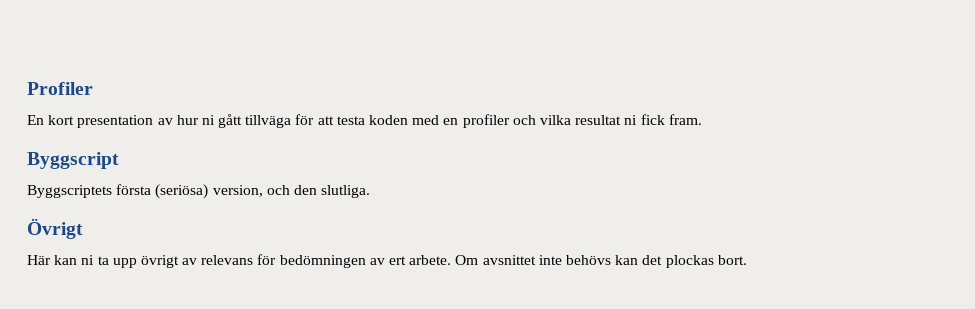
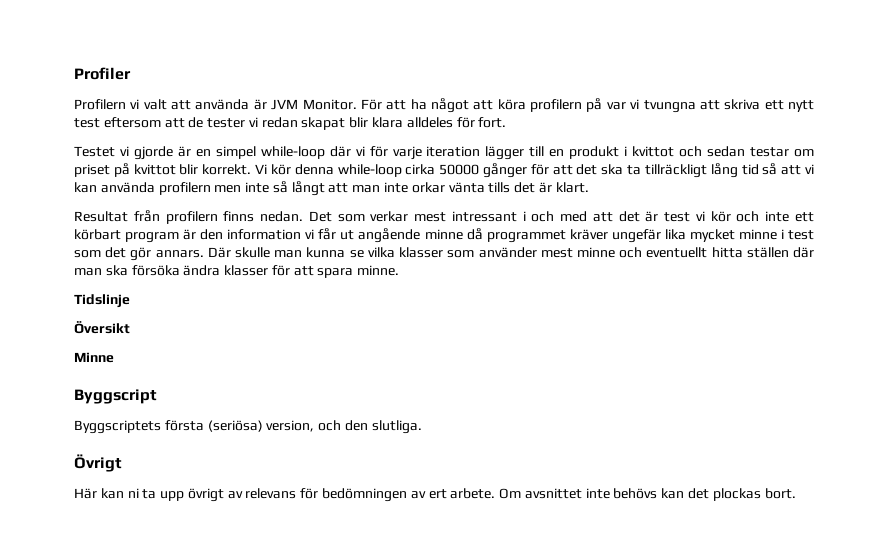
- En kort presentation av hur ni gått tillväga för att testa koden med en profiler och vilka resultat ni fick fram.
+ Profilern vi valt att använda är JVM Monitor. För att ha något att köra profilern på var vi tvungna att skriva ett nytt test eftersom att de tester vi redan skapat blir klara alldeles för fort.
+ Testet vi gjorde är en simpel while-loop där vi för varje iteration lägger till en produkt i kvittot och sedan testar om priset på kvittot blir korrekt. Vi kör denna while-loop cirka 50000 gånger för att det ska ta tillräckligt lång tid så att vi kan använda profilern men inte så långt att man inte orkar vänta tills det är klart.
+ Resultat från profilern finns nedan. Det som verkar mest intressant i och med att det är test vi kör och inte ett körbart program är den information vi får ut angående minne då programmet kräver ungefär lika mycket minne i test som det gör annars. Där skulle man kunna se vilka klasser som använder mest minne och eventuellt hitta ställen där man ska försöka ändra klasser för att spara minne.
+ Tidslinje
+ Översikt
+ Minne

